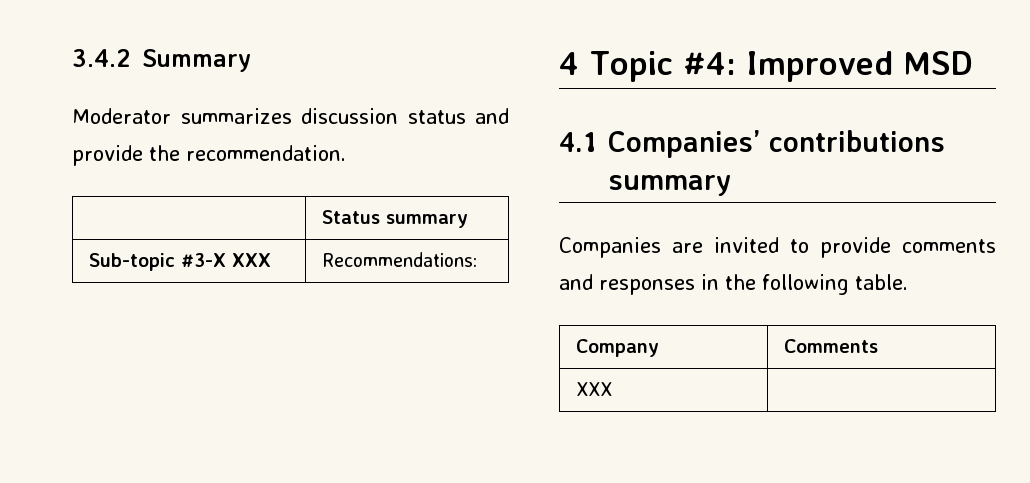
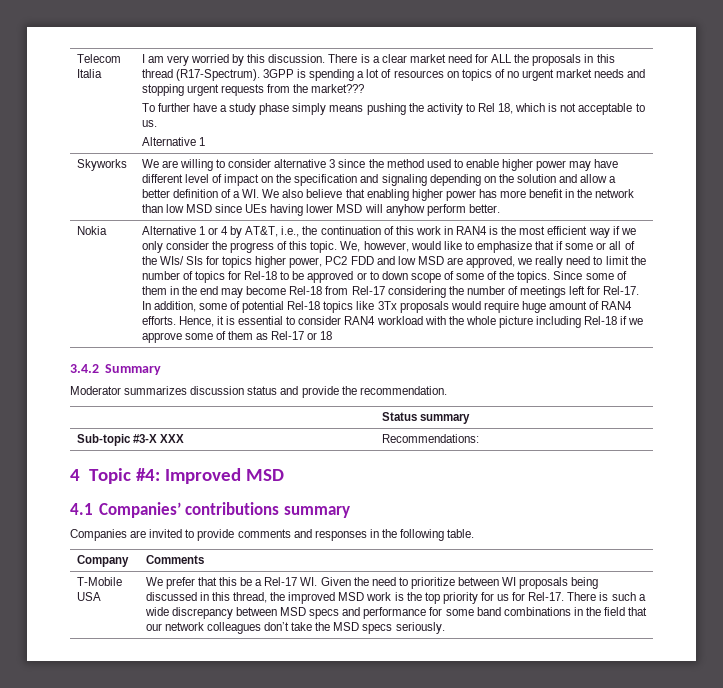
+ Telecom Italia | I am very worried by this discussion. There is a clear market need for ALL the proposals in this thread (R17-Spectrum). 3GPP is spending a lot of resources on topics of no urgent market needs and stopping urgent requests from the market???
+ To further have a study phase simply means pushing the activity to Rel 18, which is not acceptable to us.
+ Alternative 1
+ Skyworks | We are willing to consider alternative 3 since the method used to enable higher power may have different level of impact on the specification and signaling depending on the solution and allow a better definition of a WI. We also believe that enabling higher power has more benefit in the network than low MSD since UEs having lower MSD will anyhow perform better.
+ Nokia | Alternative 1 or 4 by AT&T, i.e., the continuation of this work in RAN4 is the most efficient way if we only consider the progress of this topic. We, however, would like to emphasize that if some or all of the WIs/ SIs for topics higher power, PC2 FDD and low MSD are approved, we really need to limit the number of topics for Rel-18 to be approved or to down scope of some of the topics. Since some of them in the end may become Rel-18 from Rel-17 considering the number of meetings left for Rel-17. In addition, some of potential Rel-18 topics like 3Tx proposals would require huge amount of RAN4 efforts. Hence, it is essential to consider RAN4 workload with the whole picture including Rel-18 if we approve some of them as Rel-17 or 18
  Company | Comments
- XXX
+ T-Mobile USA | We prefer that this be a Rel-17 WI. Given the need to prioritize between WI proposals being discussed in this thread, the improved MSD work is the top priority for us for Rel-17. There is such a wide discrepancy between MSD specs and performance for some band combinations in the field that our network colleagues don’t take the MSD specs seriously.

